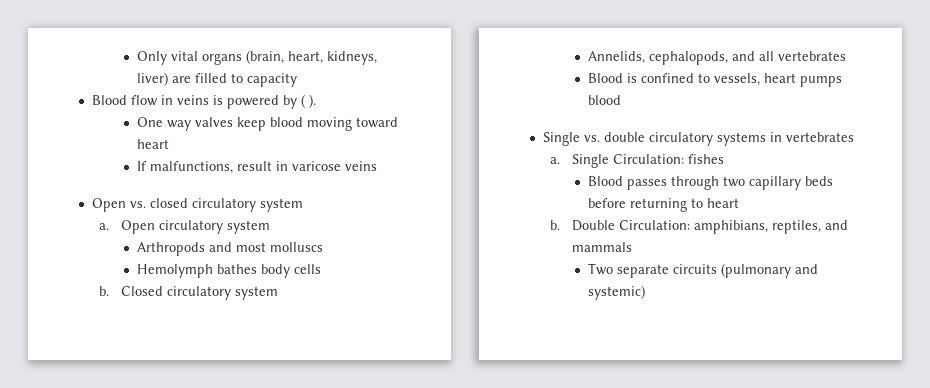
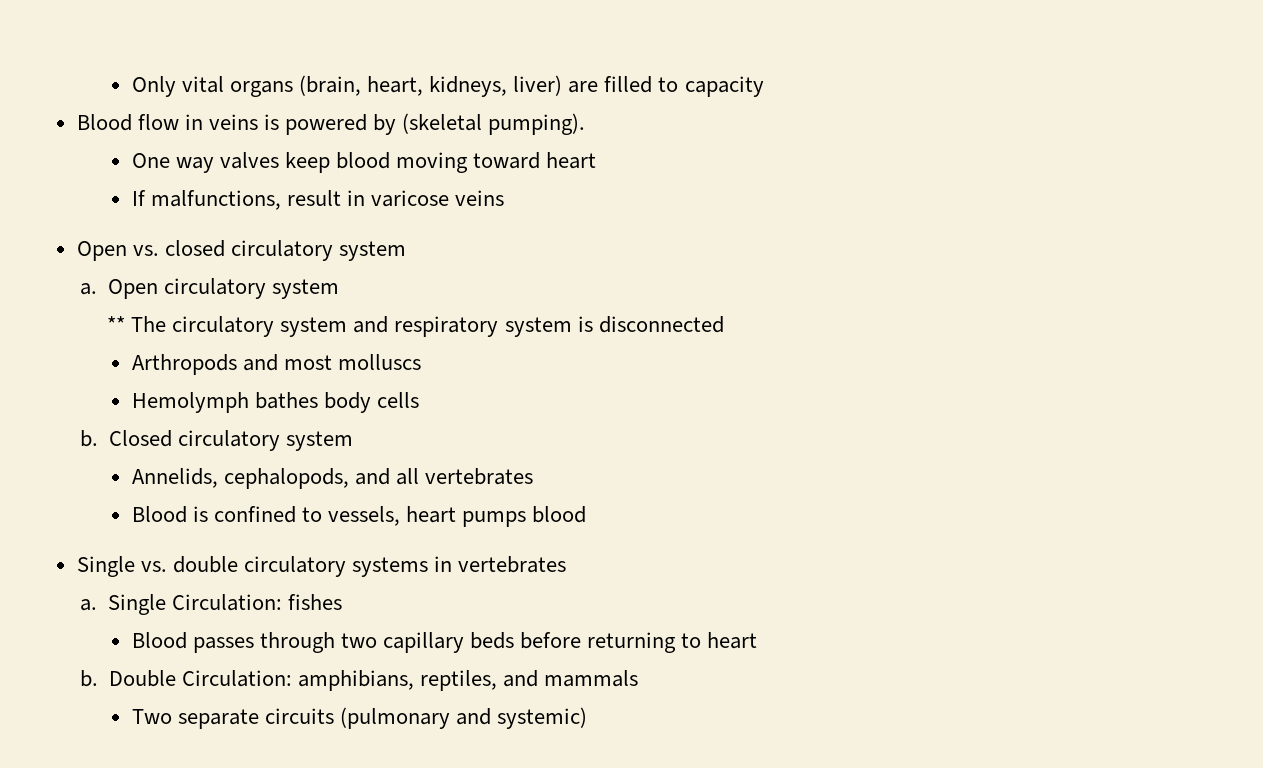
- Blood flow in veins is powered by ( ).
+ Blood flow in veins is powered by (skeletal pumping).
+ ** The circulatory system and respiratory system is disconnected

